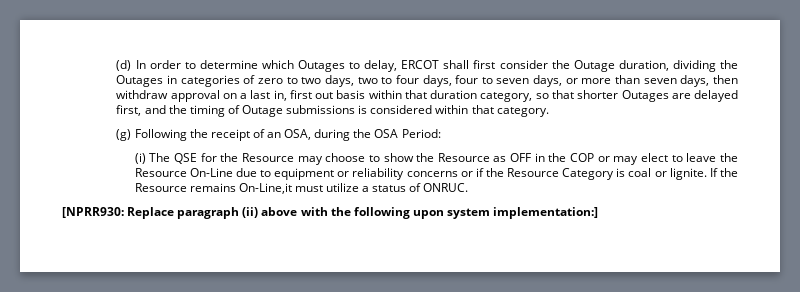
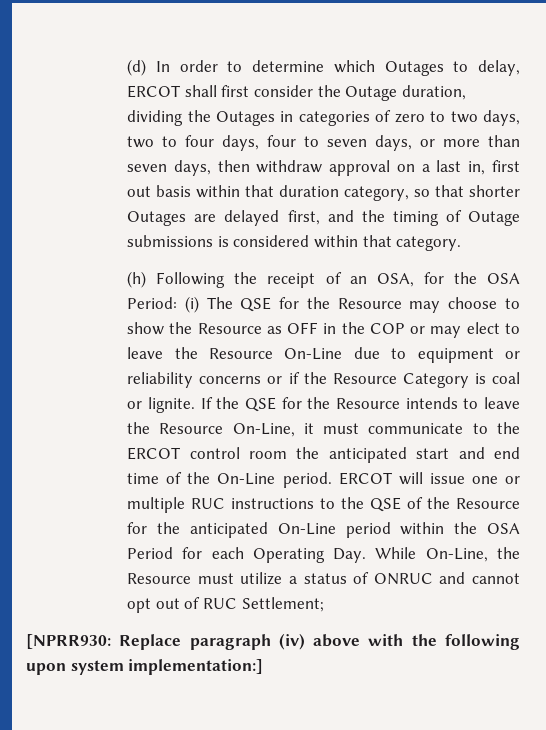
- (g) Following the receipt of an OSA, during the OSA Period:
- (i) The QSE for the Resource may choose to show the Resource as OFF in the COP or may elect to leave the Resource On-Line due to equipment or reliability concerns or if the Resource Category is coal or lignite.
+ (h) Following the receipt of an OSA, for the OSA Period: (i) The QSE for the Resource may choose to show the Resource as OFF in the COP or may elect to leave the Resource On-Line due to equipment or reliability concerns or if the Resource Category is coal or lignite.
- If the Resource remains On-Line,it must utilize a status of ONRUC.
+ If the QSE for the Resource intends to leave the Resource On-Line, it must communicate to the ERCOT control room the anticipated start and end time of the On-Line period. ERCOT will issue one or multiple RUC instructions to the QSE of the Resource for the anticipated On-Line period within the OSA Period for each Operating Day. While On-Line, the Resource must utilize a status of ONRUC and cannot opt out of RUC Settlement;
- [NPRR930: Replace paragraph (ii) above with the following upon system implementation:]
+ [NPRR930: Replace paragraph (iv) above with the following upon system implementation:]

